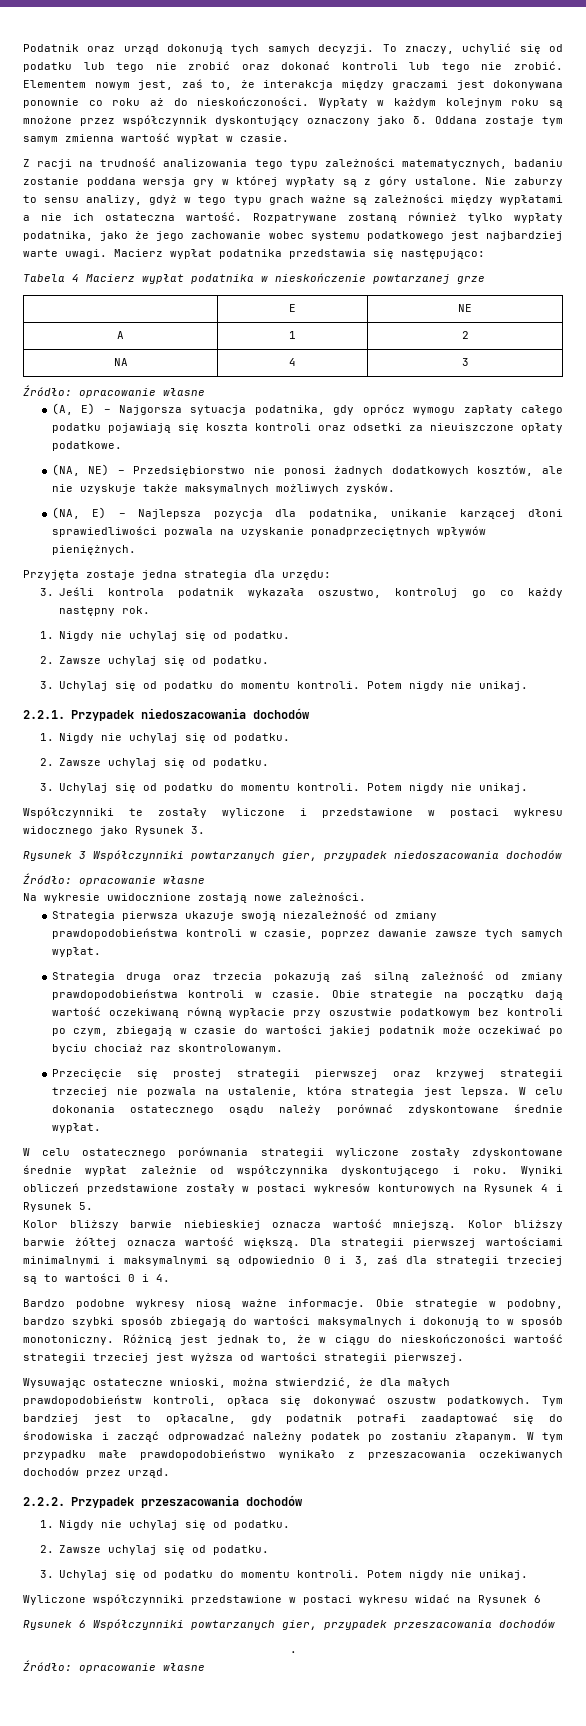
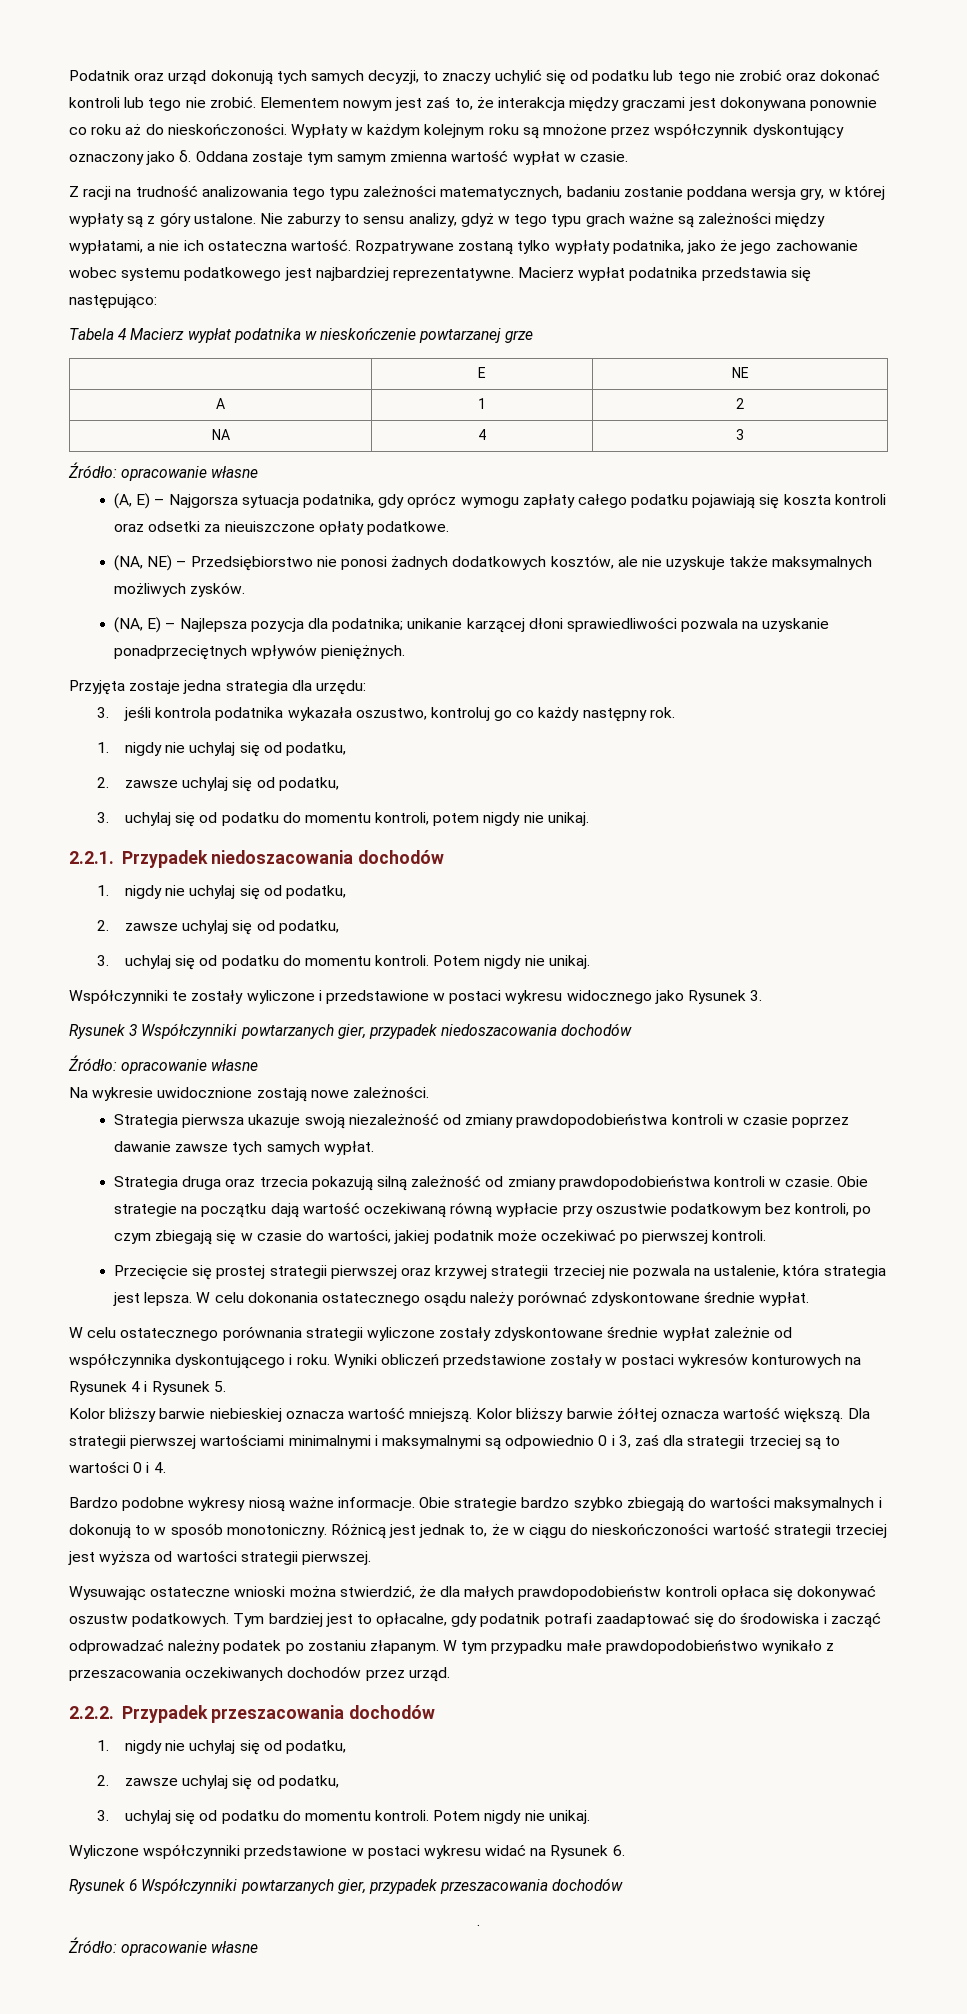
- Podatnik oraz urząd dokonują tych samych decyzji. To znaczy, uchylić się od podatku lub tego nie zrobić oraz dokonać kontroli lub tego nie zrobić.
+ Podatnik oraz urząd dokonują tych samych decyzji, to znaczy uchylić się od podatku lub tego nie zrobić oraz dokonać kontroli lub tego nie zrobić.
- Elementem nowym jest, zaś to, że interakcja między graczami jest dokonywana ponownie co roku aż do nieskończoności.
+ Elementem nowym jest zaś to, że interakcja między graczami jest dokonywana ponownie co roku aż do nieskończoności.
- Z racji na trudność analizowania tego typu zależności matematycznych, badaniu zostanie poddana wersja gry w której wypłaty są z góry ustalone.
+ Z racji na trudność analizowania tego typu zależności matematycznych, badaniu zostanie poddana wersja gry, w której wypłaty są z góry ustalone.
- Nie zaburzy to sensu analizy, gdyż w tego typu grach ważne są zależności między wypłatami a nie ich ostateczna wartość.
+ Nie zaburzy to sensu analizy, gdyż w tego typu grach ważne są zależności między wypłatami, a nie ich ostateczna wartość.
- Rozpatrywane zostaną również tylko wypłaty podatnika, jako że jego zachowanie wobec systemu podatkowego jest najbardziej warte uwagi.
+ Rozpatrywane zostaną tylko wypłaty podatnika, jako że jego zachowanie wobec systemu podatkowego jest najbardziej reprezentatywne.
- (NA, E) – Najlepsza pozycja dla podatnika, unikanie karzącej dłoni sprawiedliwości pozwala na uzyskanie ponadprzeciętnych wpływów pieniężnych.
+ (NA, E) – Najlepsza pozycja dla podatnika; unikanie karzącej dłoni sprawiedliwości pozwala na uzyskanie ponadprzeciętnych wpływów pieniężnych.
- 3. Jeśli kontrola podatnik wykazała oszustwo, kontroluj go co każdy następny rok.
- 1. Nigdy nie uchylaj się od podatku.
- 2. Zawsze uchylaj się od podatku.
- 3. Uchylaj się od podatku do momentu kontroli. Potem nigdy nie unikaj.
+ 3. jeśli kontrola podatnika wykazała oszustwo, kontroluj go co każdy następny rok.
+ 1. nigdy nie uchylaj się od podatku,
+ 2. zawsze uchylaj się od podatku,
+ 3. uchylaj się od podatku do momentu kontroli, potem nigdy nie unikaj.
  2.2.1. Przypadek niedoszacowania dochodów
- 1. Nigdy nie uchylaj się od podatku.
- 2. Zawsze uchylaj się od podatku.
- 3. Uchylaj się od podatku do momentu kontroli.
+ 1. nigdy nie uchylaj się od podatku,
+ 2. zawsze uchylaj się od podatku,
+ 3. uchylaj się od podatku do momentu kontroli.
- Strategia pierwsza ukazuje swoją niezależność od zmiany prawdopodobieństwa kontroli w czasie, poprzez dawanie zawsze tych samych wypłat.
+ Strategia pierwsza ukazuje swoją niezależność od zmiany prawdopodobieństwa kontroli w czasie poprzez dawanie zawsze tych samych wypłat.
- Strategia druga oraz trzecia pokazują zaś silną zależność od zmiany prawdopodobieństwa kontroli w czasie.
+ Strategia druga oraz trzecia pokazują silną zależność od zmiany prawdopodobieństwa kontroli w czasie.
- Obie strategie na początku dają wartość oczekiwaną równą wypłacie przy oszustwie podatkowym bez kontroli po czym, zbiegają w czasie do wartości jakiej podatnik może oczekiwać po byciu chociaż raz skontrolowanym.
+ Obie strategie na początku dają wartość oczekiwaną równą wypłacie przy oszustwie podatkowym bez kontroli, po czym zbiegają się w czasie do wartości, jakiej podatnik może oczekiwać po pierwszej kontroli.
- Obie strategie w podobny, bardzo szybki sposób zbiegają do wartości maksymalnych i dokonują to w sposób monotoniczny.
+ Obie strategie bardzo szybko zbiegają do wartości maksymalnych i dokonują to w sposób monotoniczny.
- Wysuwając ostateczne wnioski, można stwierdzić, że dla małych prawdopodobieństw kontroli, opłaca się dokonywać oszustw podatkowych.
+ Wysuwając ostateczne wnioski można stwierdzić, że dla małych prawdopodobieństw kontroli opłaca się dokonywać oszustw podatkowych.
  2.2.2. Przypadek przeszacowania dochodów
- 1. Nigdy nie uchylaj się od podatku.
- 2. Zawsze uchylaj się od podatku.
- 3. Uchylaj się od podatku do momentu kontroli.
+ 1. nigdy nie uchylaj się od podatku,
+ 2. zawsze uchylaj się od podatku,
+ 3. uchylaj się od podatku do momentu kontroli.
- Wyliczone współczynniki przedstawione w postaci wykresu widać na Rysunek 6
+ Wyliczone współczynniki przedstawione w postaci wykresu widać na Rysunek 6.

